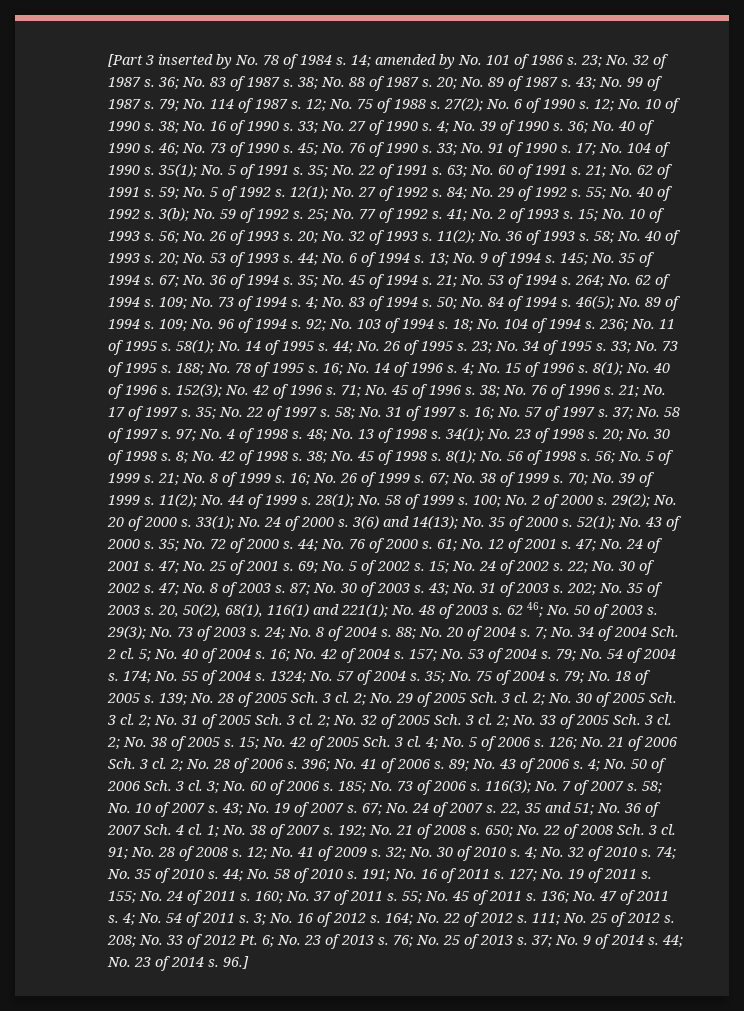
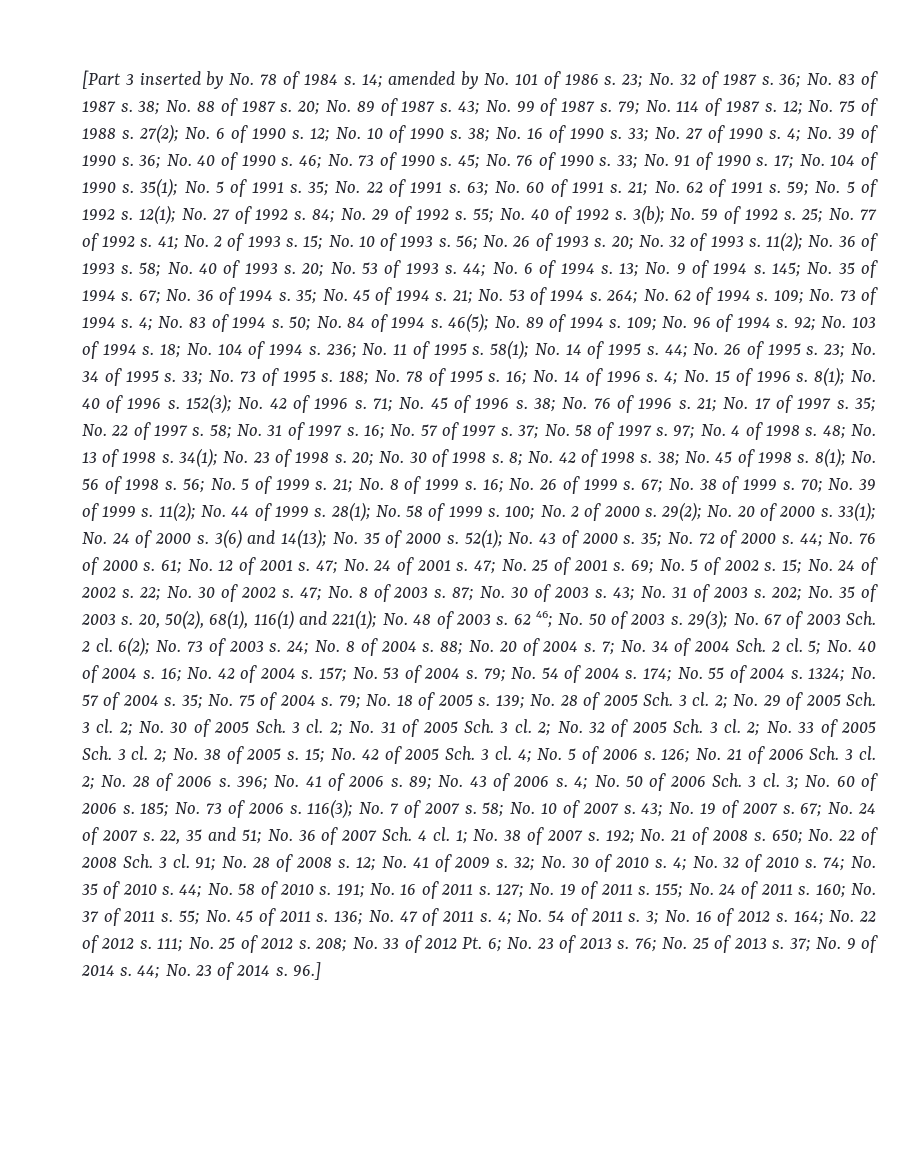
- 29(3); No. 73 of 2003 s.
+ 29(3); No. 67 of 2003 Sch. 2 cl. 6(2); No. 73 of 2003 s.

